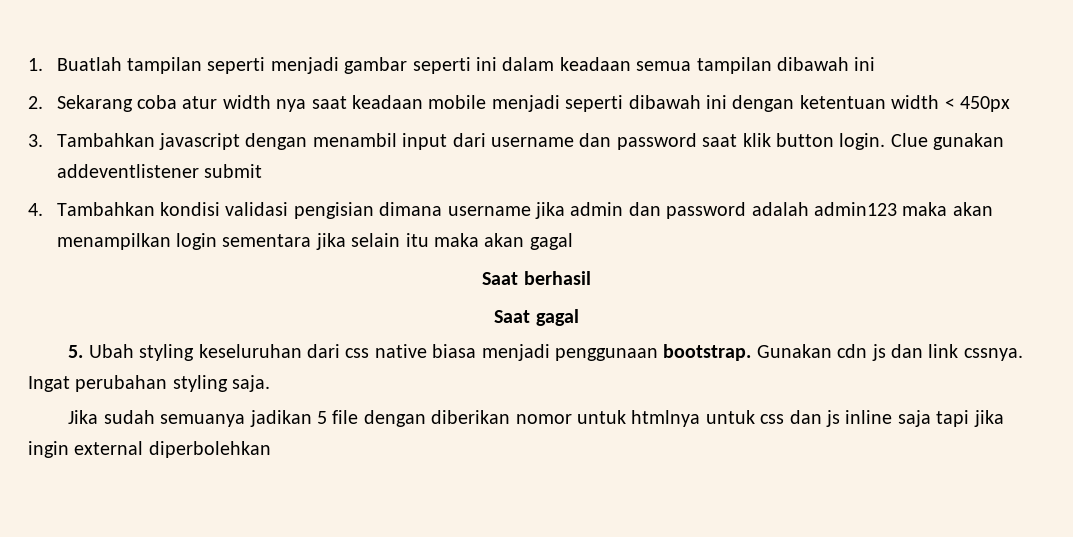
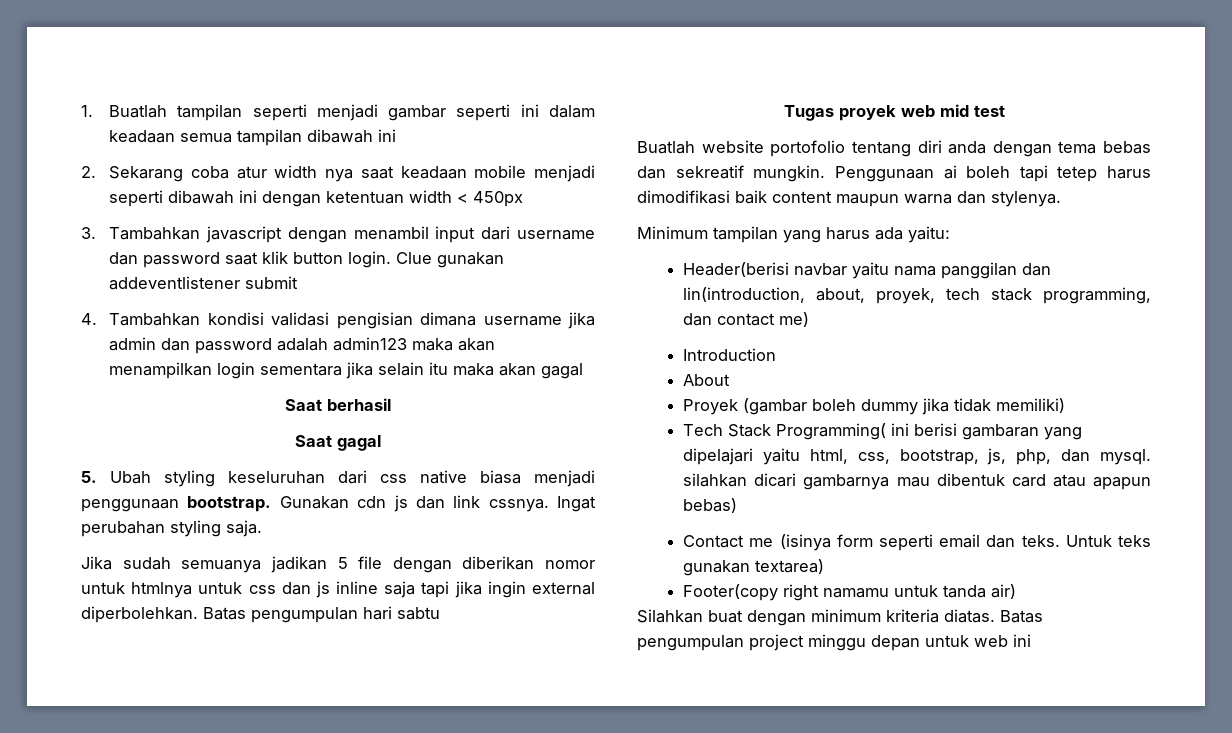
- Jika sudah semuanya jadikan 5 file dengan diberikan nomor untuk htmlnya untuk css dan js inline saja tapi jika ingin external diperbolehkan
+ Jika sudah semuanya jadikan 5 file dengan diberikan nomor untuk htmlnya untuk css dan js inline saja tapi jika ingin external diperbolehkan. Batas pengumpulan hari sabtu
+ Tugas proyek web mid test
+ Buatlah website portofolio tentang diri anda dengan tema bebas dan sekreatif mungkin. Penggunaan ai boleh tapi tetep harus dimodifikasi baik content maupun warna dan stylenya.
+ Minimum tampilan yang harus ada yaitu:
+ Header(berisi navbar yaitu nama panggilan dan lin(introduction, about, proyek, tech stack programming, dan contact me)
+ Introduction
+ About
+ Proyek (gambar boleh dummy jika tidak memiliki)
+ Tech Stack Programming( ini berisi gambaran yang dipelajari yaitu html, css, bootstrap, js, php, dan mysql. silahkan dicari gambarnya mau dibentuk card atau apapun bebas)
+ Contact me (isinya form seperti email dan teks. Untuk teks gunakan textarea)
+ Footer(copy right namamu untuk tanda air)
+ Silahkan buat dengan minimum kriteria diatas. Batas pengumpulan project minggu depan untuk web ini

